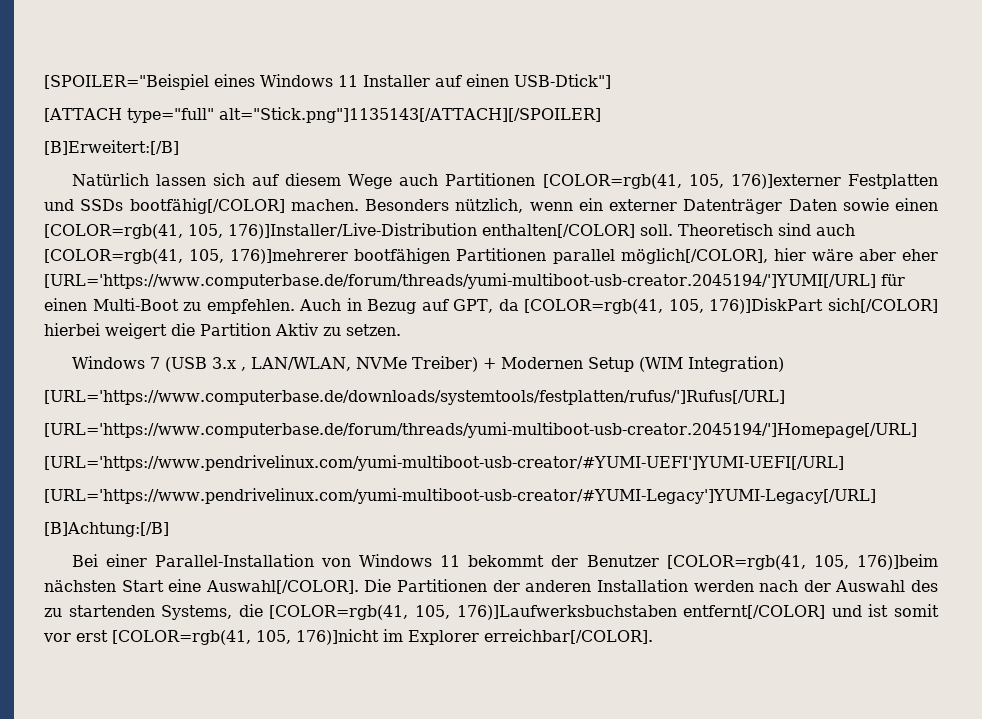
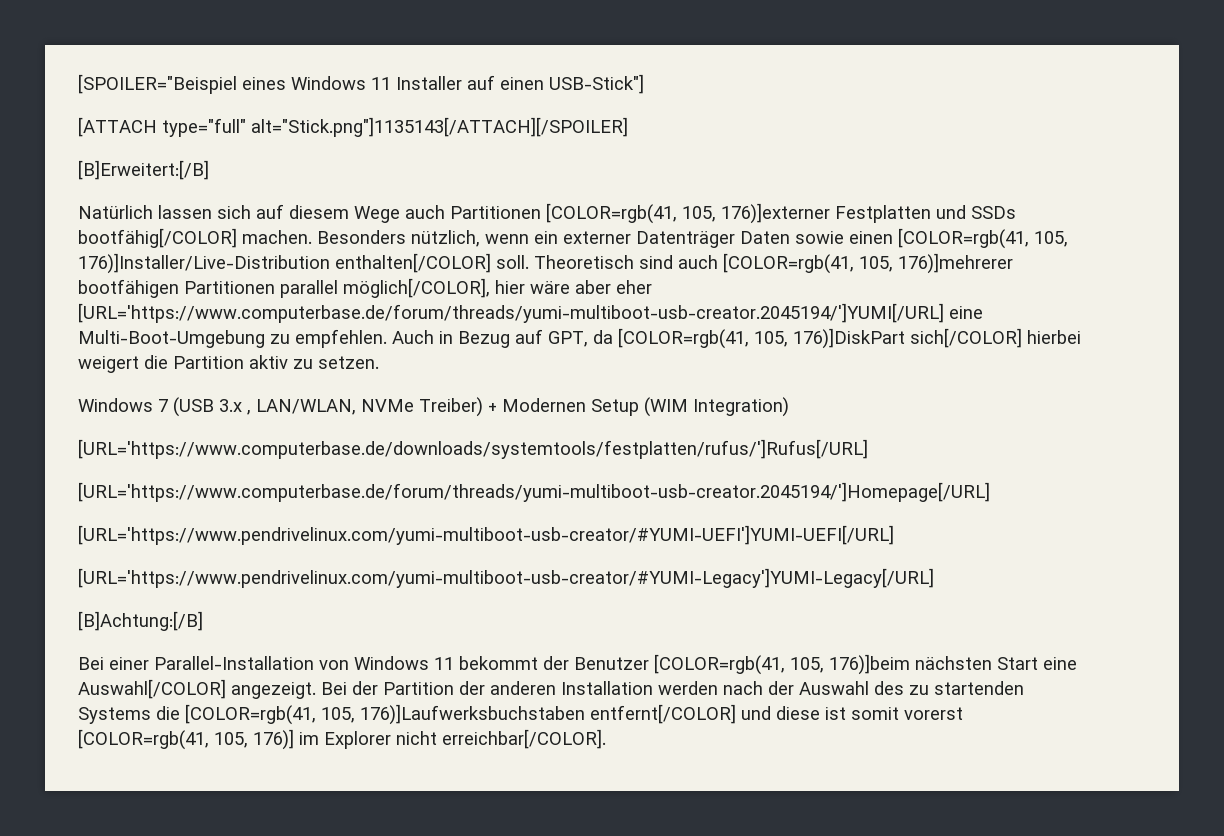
- [SPOILER="Beispiel eines Windows 11 Installer auf einen USB-Dtick"]
+ [SPOILER="Beispiel eines Windows 11 Installer auf einen USB-Stick"]
- Theoretisch sind auch [COLOR=rgb(41, 105, 176)]mehrerer bootfähigen Partitionen parallel möglich[/COLOR], hier wäre aber eher [URL='https://www.computerbase.de/forum/threads/yumi-multiboot-usb-creator.2045194/']YUMI[/URL] für einen Multi-Boot zu empfehlen.
+ Theoretisch sind auch [COLOR=rgb(41, 105, 176)]mehrerer bootfähigen Partitionen parallel möglich[/COLOR], hier wäre aber eher [URL='https://www.computerbase.de/forum/threads/yumi-multiboot-usb-creator.2045194/']YUMI[/URL] eine Multi-Boot-Umgebung zu empfehlen.
- Auch in Bezug auf GPT, da [COLOR=rgb(41, 105, 176)]DiskPart sich[/COLOR] hierbei weigert die Partition Aktiv zu setzen.
+ Auch in Bezug auf GPT, da [COLOR=rgb(41, 105, 176)]DiskPart sich[/COLOR] hierbei weigert die Partition aktiv zu setzen.
- Bei einer Parallel-Installation von Windows 11 bekommt der Benutzer [COLOR=rgb(41, 105, 176)]beim nächsten Start eine Auswahl[/COLOR]. Die Partitionen der anderen Installation werden nach der Auswahl des zu startenden Systems, die [COLOR=rgb(41, 105, 176)]Laufwerksbuchstaben entfernt[/COLOR] und ist somit vor erst [COLOR=rgb(41, 105, 176)]nicht im Explorer erreichbar[/COLOR].
+ Bei einer Parallel-Installation von Windows 11 bekommt der Benutzer [COLOR=rgb(41, 105, 176)]beim nächsten Start eine Auswahl[/COLOR] angezeigt. Bei der Partition der anderen Installation werden nach der Auswahl des zu startenden Systems die [COLOR=rgb(41, 105, 176)]Laufwerksbuchstaben entfernt[/COLOR] und diese ist somit vorerst [COLOR=rgb(41, 105, 176)] im Explorer nicht erreichbar[/COLOR].

